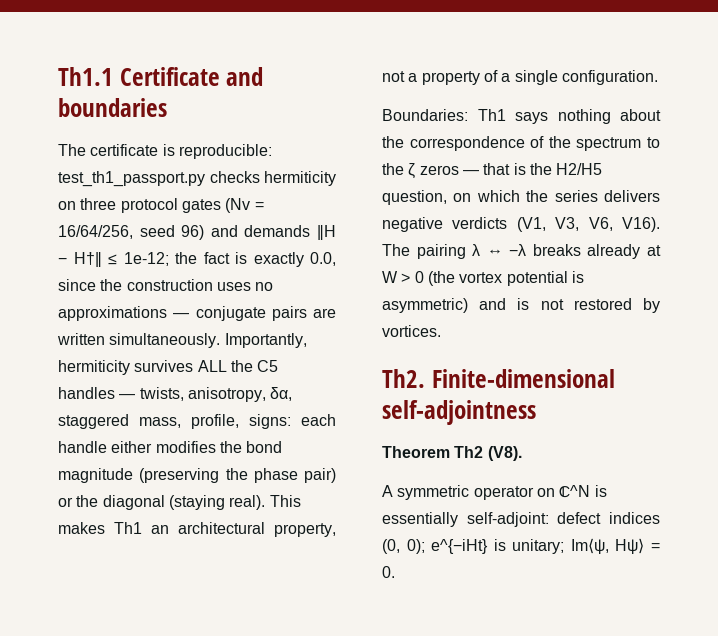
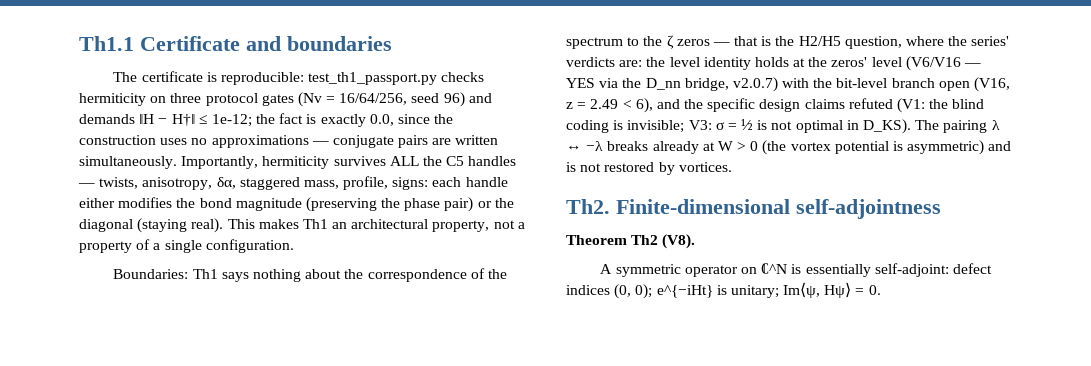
- Boundaries: Th1 says nothing about the correspondence of the spectrum to the ζ zeros — that is the H2/H5 question, on which the series delivers negative verdicts (V1, V3, V6, V16).
+ Boundaries: Th1 says nothing about the correspondence of the spectrum to the ζ zeros — that is the H2/H5 question, where the series' verdicts are: the level identity holds at the zeros' level (V6/V16 — YES via the D_nn bridge, v2.0.7) with the bit-level branch open (V16, z = 2.49 < 6), and the specific design claims refuted (V1: the blind coding is invisible; V3: σ = ½ is not optimal in D_KS).

